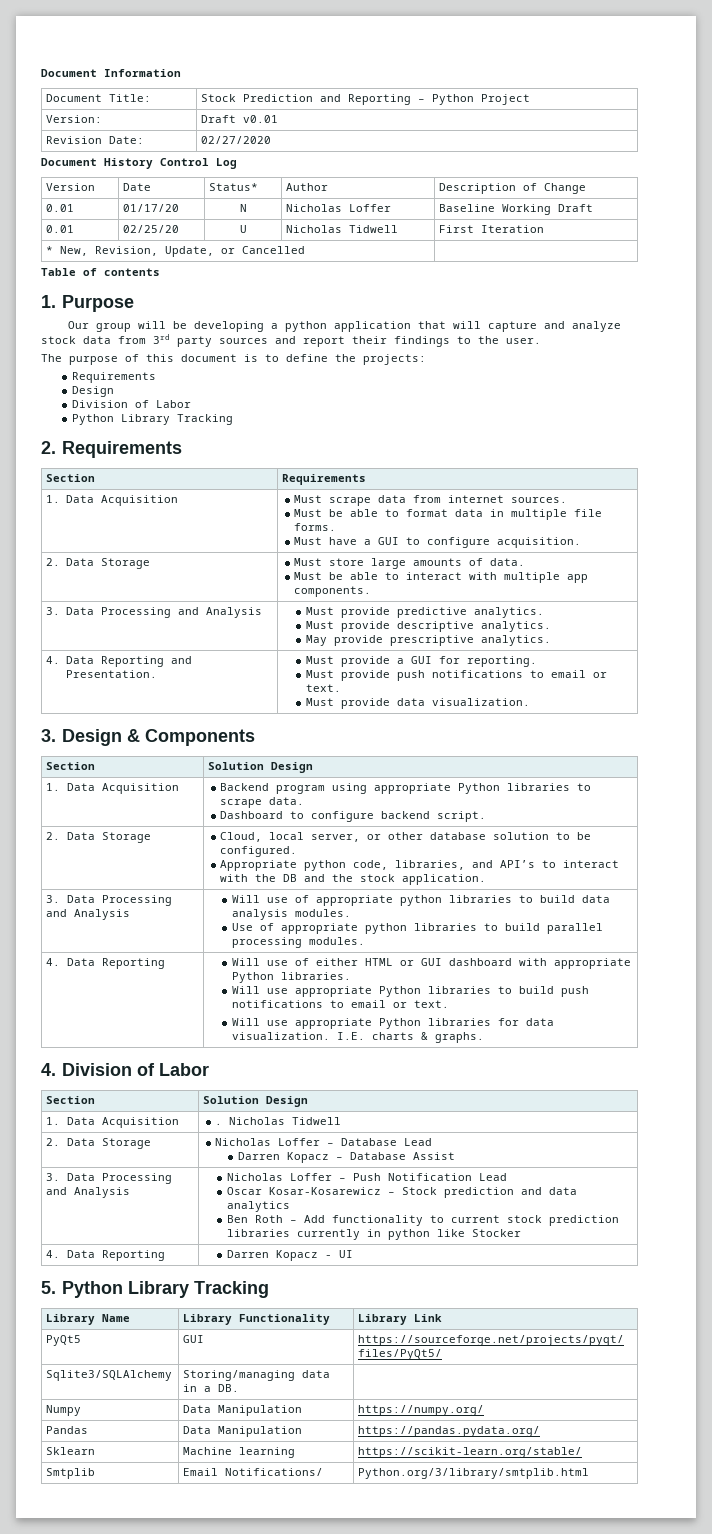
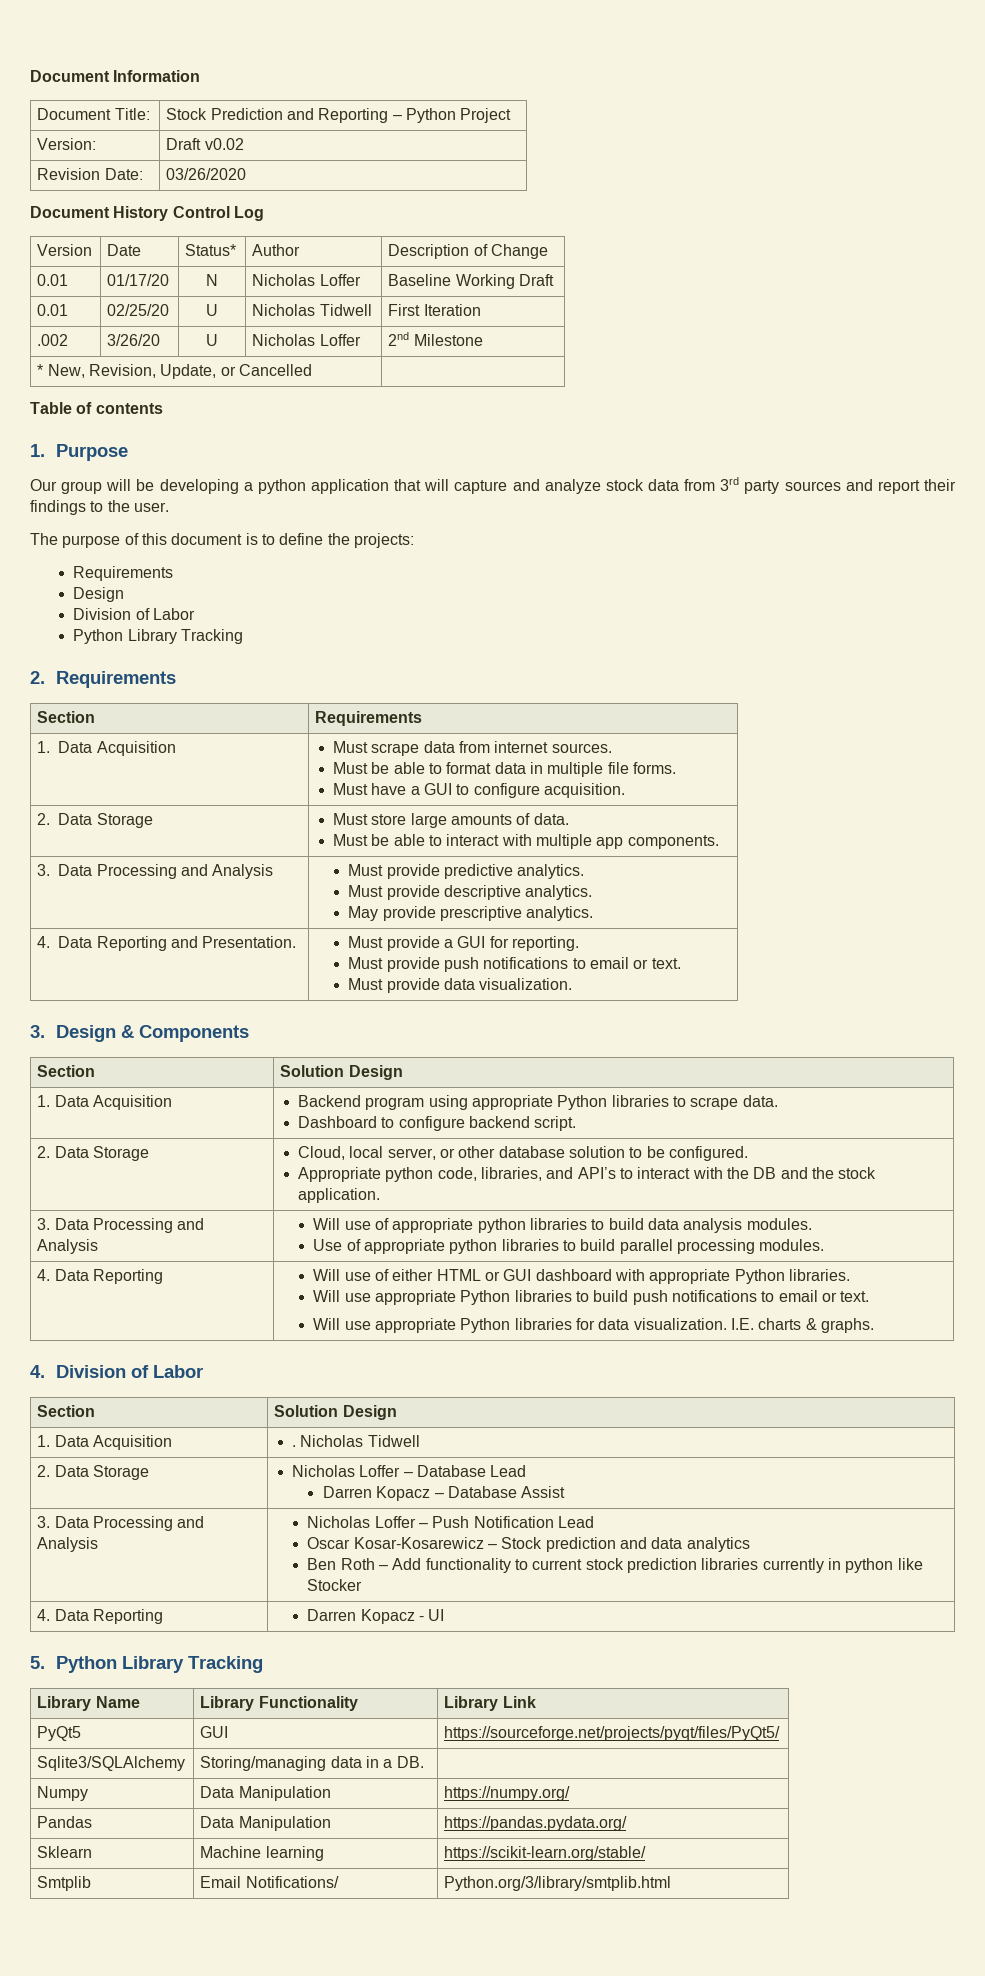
- Version: | Draft v0.01
+ Version: | Draft v0.02
- Revision Date: | 02/27/2020
+ Revision Date: | 03/26/2020
+ .002 | 3/26/20 | U | Nicholas Loffer | 2nd Milestone

